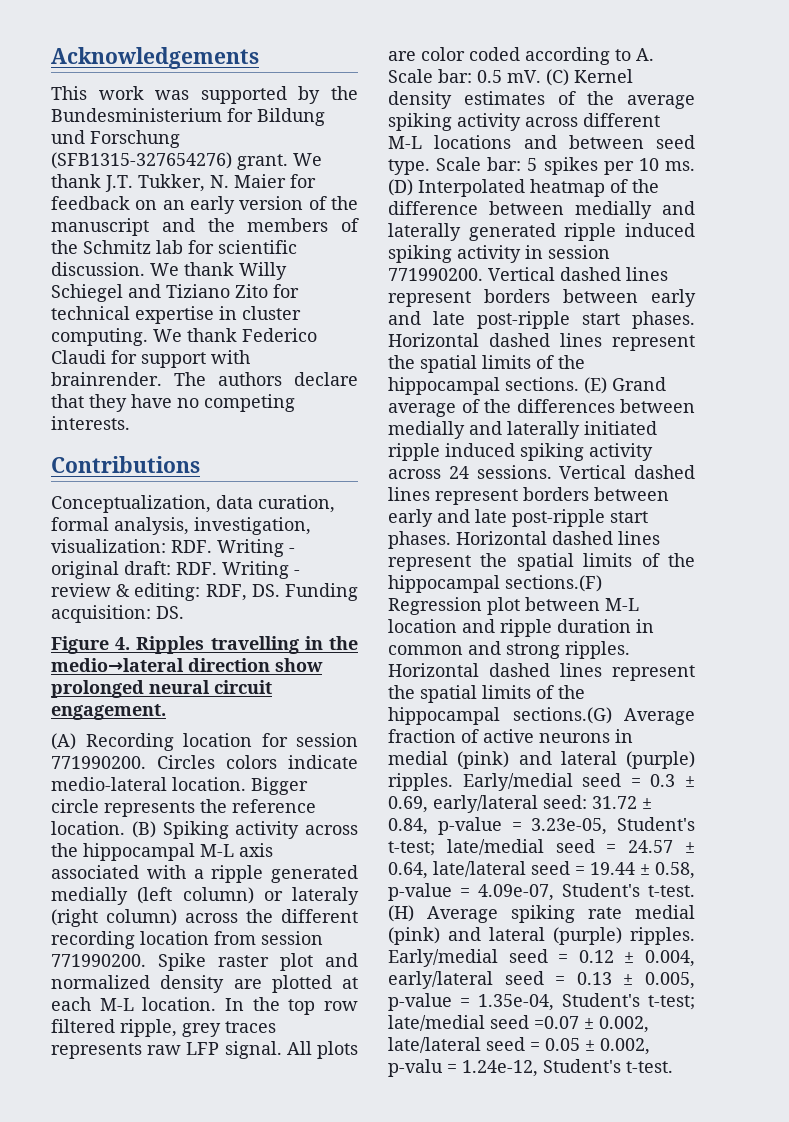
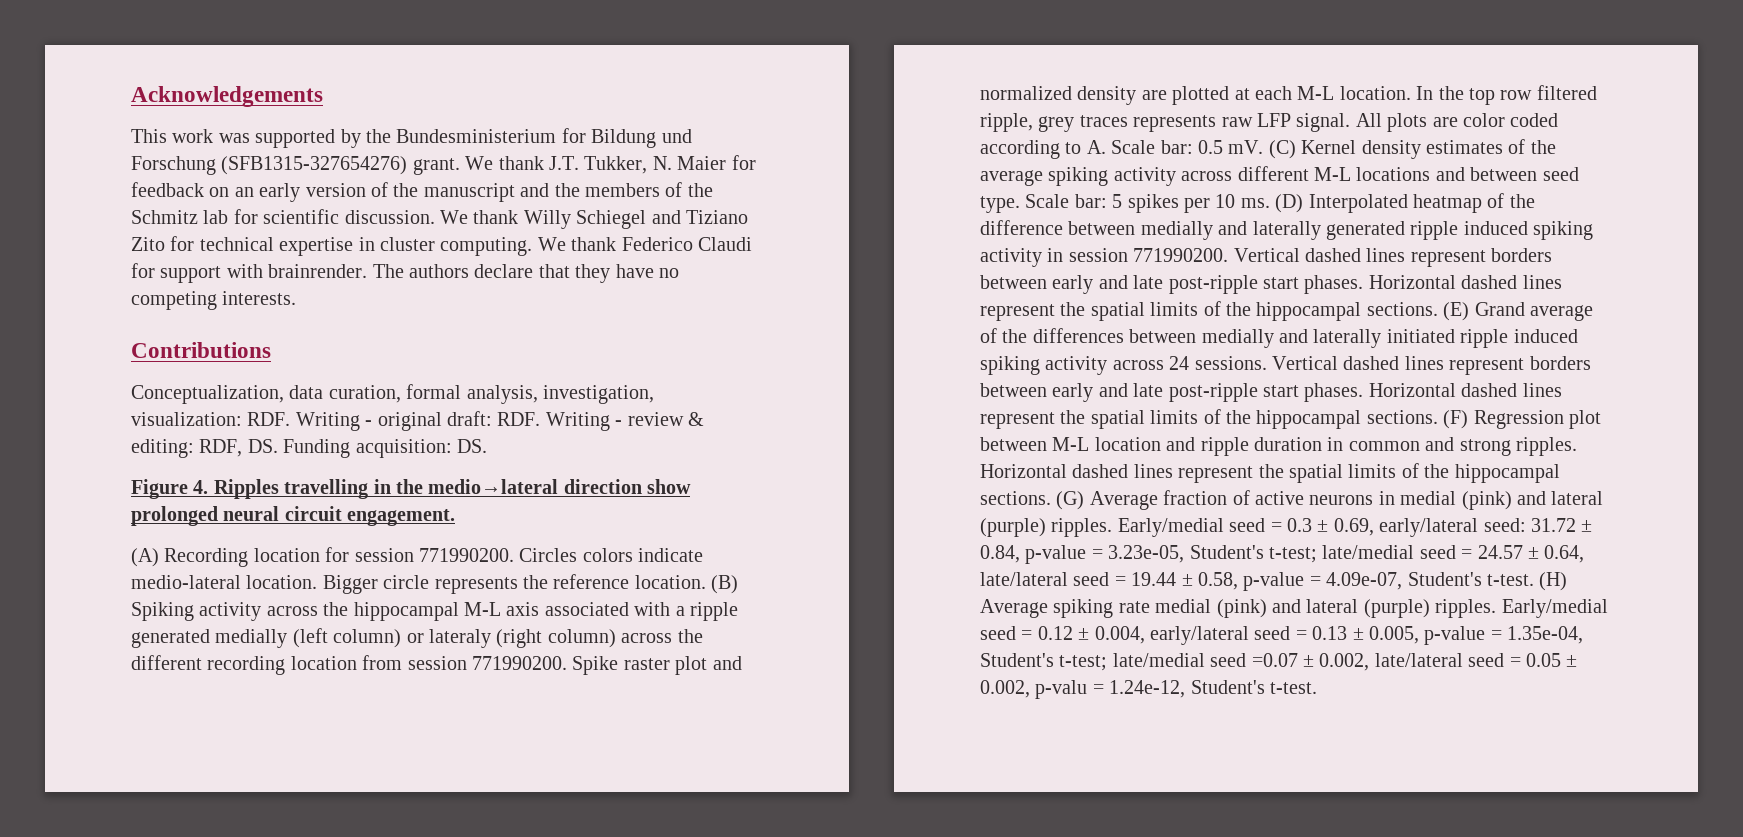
- Horizontal dashed lines represent the spatial limits of the hippocampal sections.(F) Regression plot between M-L location and ripple duration in common and strong ripples.
+ Horizontal dashed lines represent the spatial limits of the hippocampal sections. (F) Regression plot between M-L location and ripple duration in common and strong ripples.
- Horizontal dashed lines represent the spatial limits of the hippocampal sections.(G) Average fraction of active neurons in medial (pink) and lateral (purple) ripples.
+ Horizontal dashed lines represent the spatial limits of the hippocampal sections. (G) Average fraction of active neurons in medial (pink) and lateral (purple) ripples.

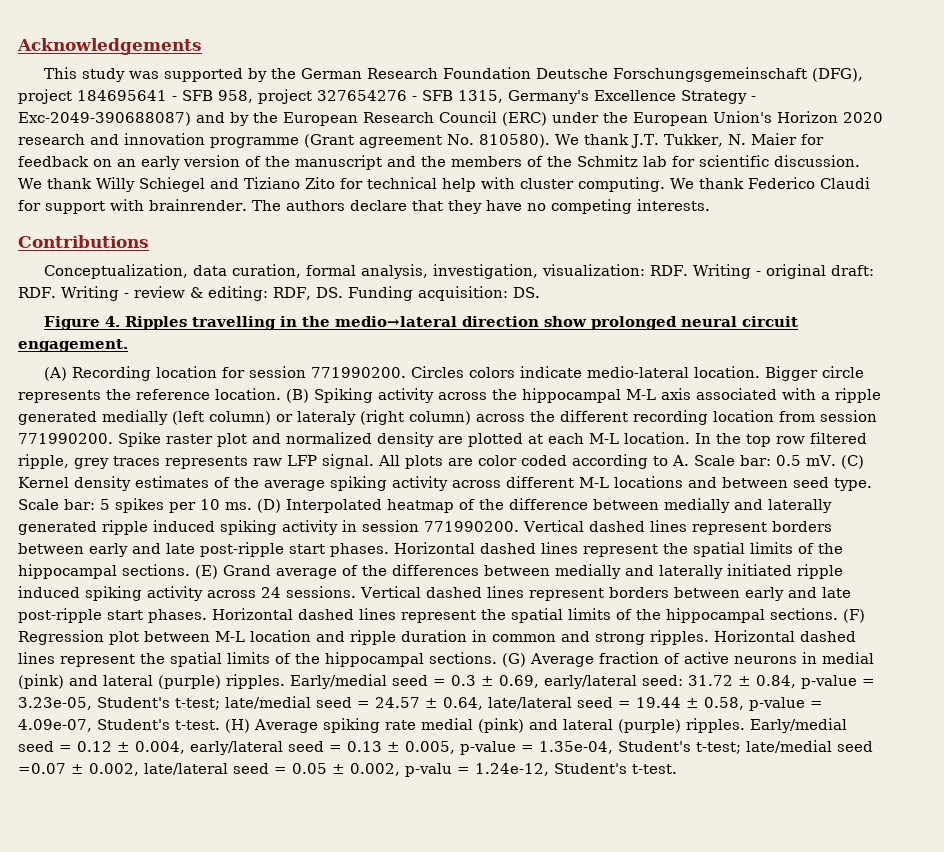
- This work was supported by the Bundesministerium for Bildung und Forschung (SFB1315-327654276) grant.
+ This study was supported by the German Research Foundation Deutsche Forschungsgemeinschaft (DFG), project 184695641 - SFB 958, project 327654276 - SFB 1315, Germany's Excellence Strategy - Exc-2049-390688087) and by the European Research Council (ERC) under the European Union's Horizon 2020 research and innovation programme (Grant agreement No. 810580).
- We thank Willy Schiegel and Tiziano Zito for technical expertise in cluster computing.
+ We thank Willy Schiegel and Tiziano Zito for technical help with cluster computing.

